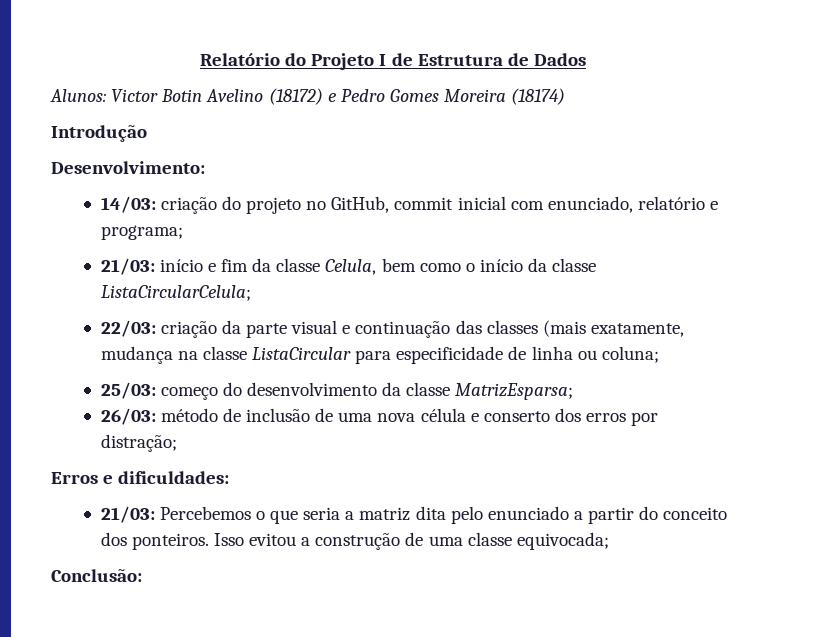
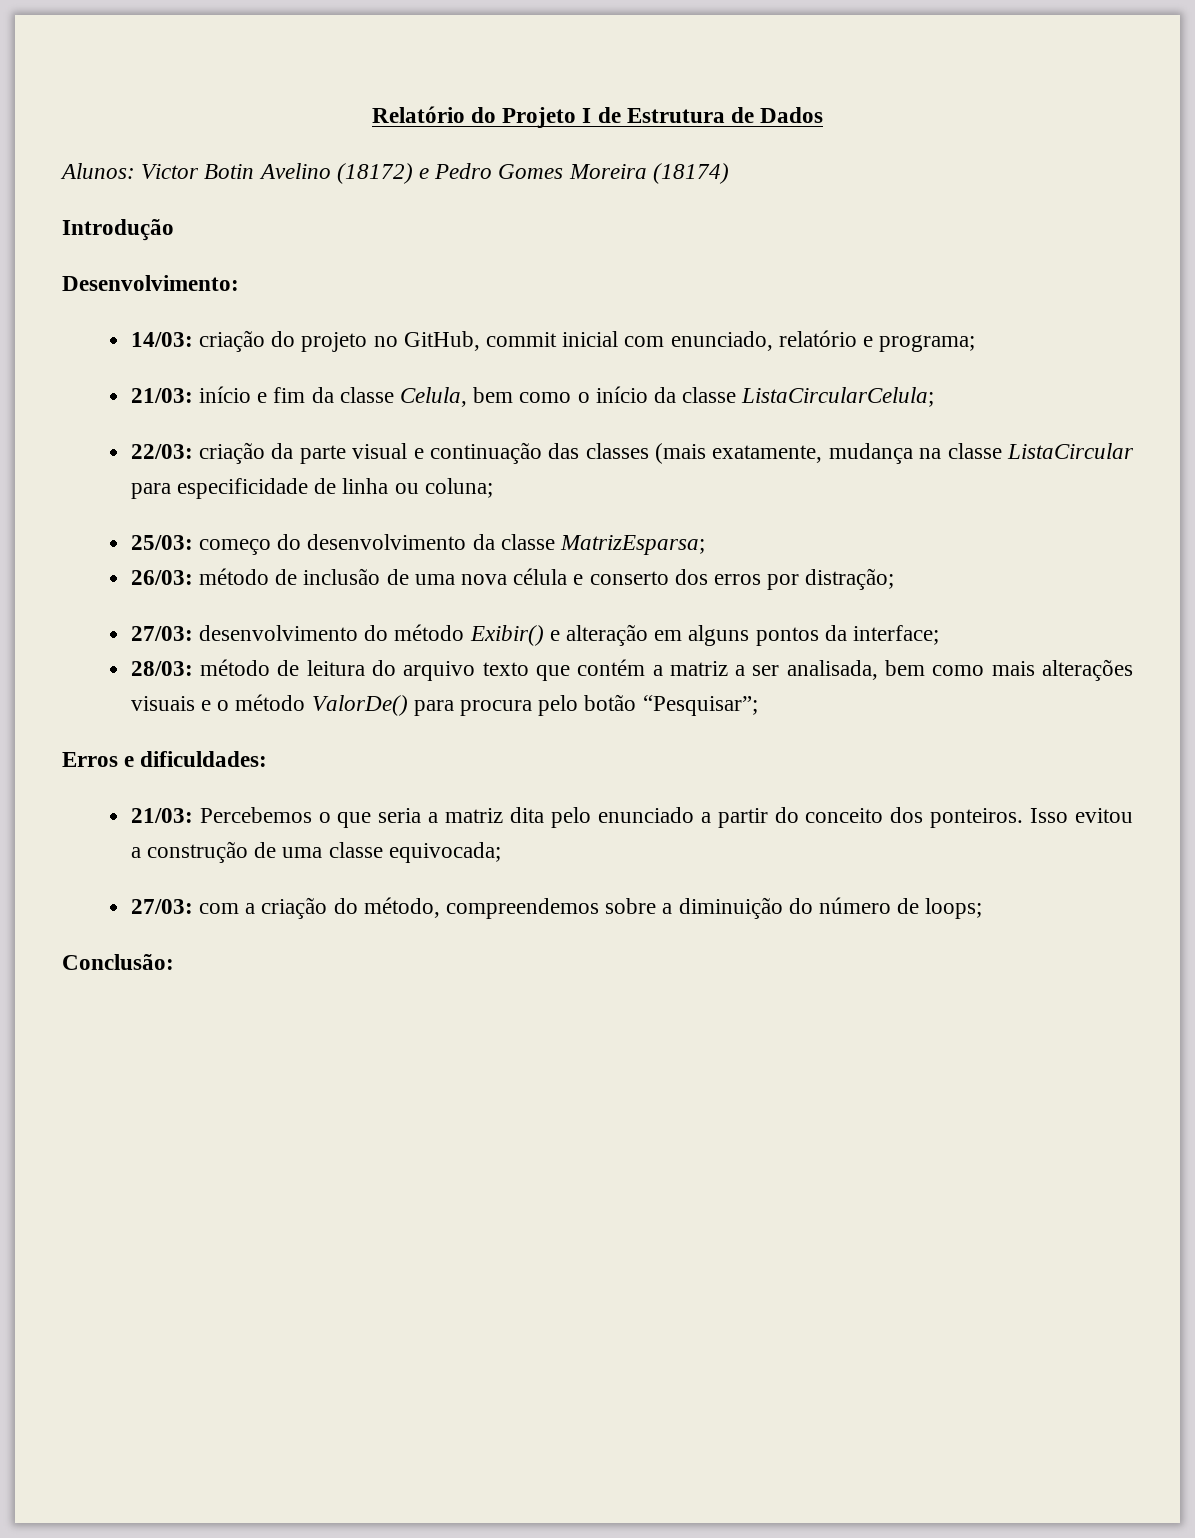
+ 27/03: desenvolvimento do método Exibir() e alteração em alguns pontos da interface;
+ 28/03: método de leitura do arquivo texto que contém a matriz a ser analisada, bem como mais alterações visuais e o método ValorDe() para procura pelo botão “Pesquisar”;
+ 27/03: com a criação do método, compreendemos sobre a diminuição do número de loops;

